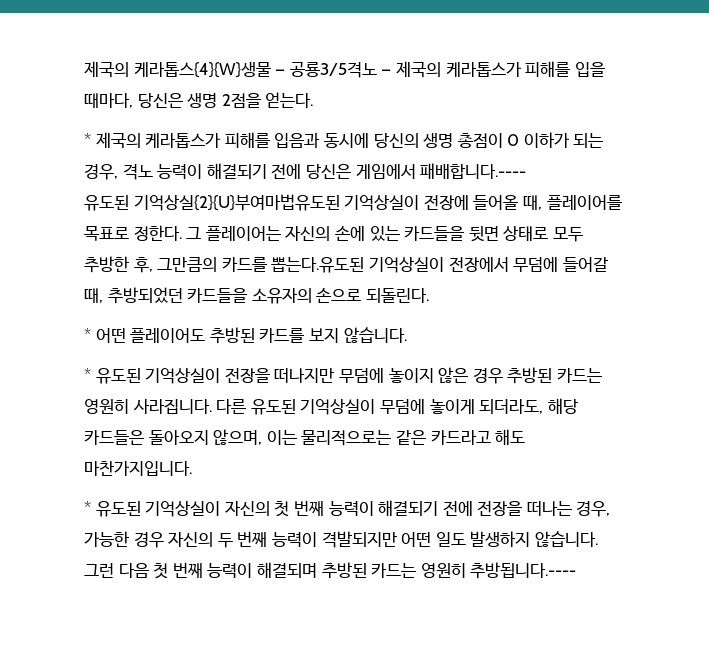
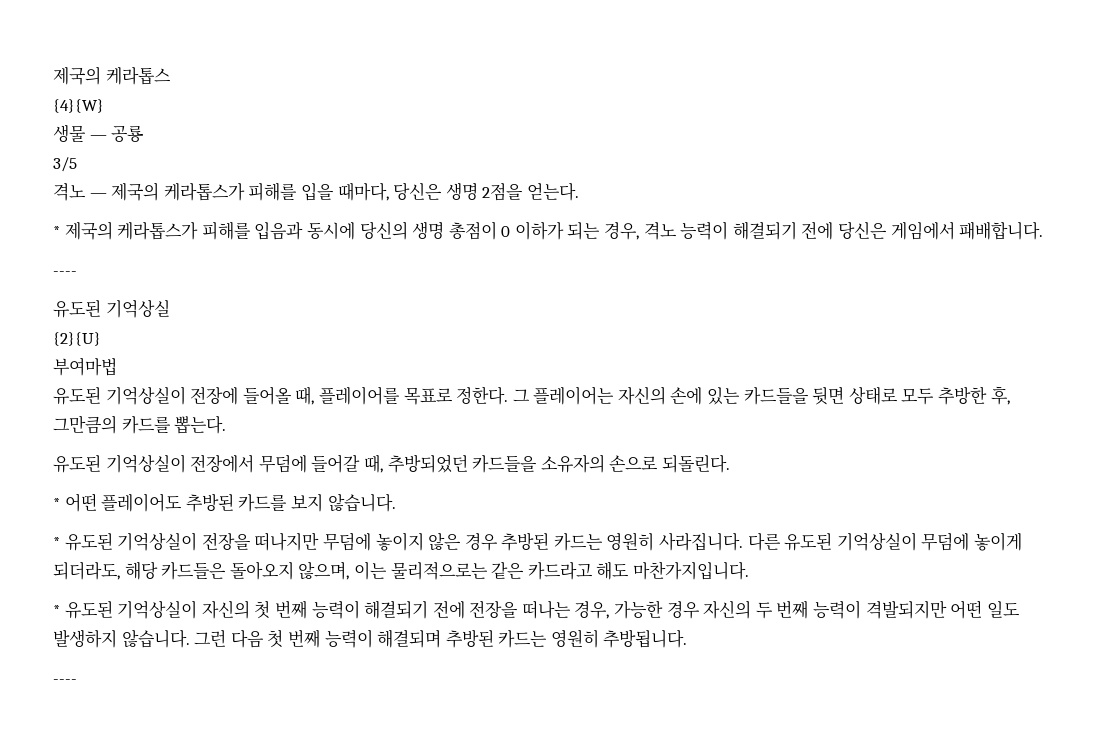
- 제국의 케라톱스{4}{W}생물 — 공룡3/5격노 — 제국의 케라톱스가 피해를 입을 때마다, 당신은 생명 2점을 얻는다.
+ 제국의 케라톱스
+ {4}{W}
+ 생물 — 공룡
+ 3/5
+ 격노 — 제국의 케라톱스가 피해를 입을 때마다, 당신은 생명 2점을 얻는다.
- * 제국의 케라톱스가 피해를 입음과 동시에 당신의 생명 총점이 0 이하가 되는 경우, 격노 능력이 해결되기 전에 당신은 게임에서 패배합니다.----
- 유도된 기억상실{2}{U}부여마법유도된 기억상실이 전장에 들어올 때, 플레이어를 목표로 정한다.
+ * 제국의 케라톱스가 피해를 입음과 동시에 당신의 생명 총점이 0 이하가 되는 경우, 격노 능력이 해결되기 전에 당신은 게임에서 패배합니다.
+ ----
+ 유도된 기억상실
+ {2}{U}
+ 부여마법
+ 유도된 기억상실이 전장에 들어올 때, 플레이어를 목표로 정한다.
- 그 플레이어는 자신의 손에 있는 카드들을 뒷면 상태로 모두 추방한 후, 그만큼의 카드를 뽑는다.유도된 기억상실이 전장에서 무덤에 들어갈 때, 추방되었던 카드들을 소유자의 손으로 되돌린다.
+ 그 플레이어는 자신의 손에 있는 카드들을 뒷면 상태로 모두 추방한 후, 그만큼의 카드를 뽑는다.
+ 유도된 기억상실이 전장에서 무덤에 들어갈 때, 추방되었던 카드들을 소유자의 손으로 되돌린다.
- 그런 다음 첫 번째 능력이 해결되며 추방된 카드는 영원히 추방됩니다.----
+ 그런 다음 첫 번째 능력이 해결되며 추방된 카드는 영원히 추방됩니다.
+ ----

